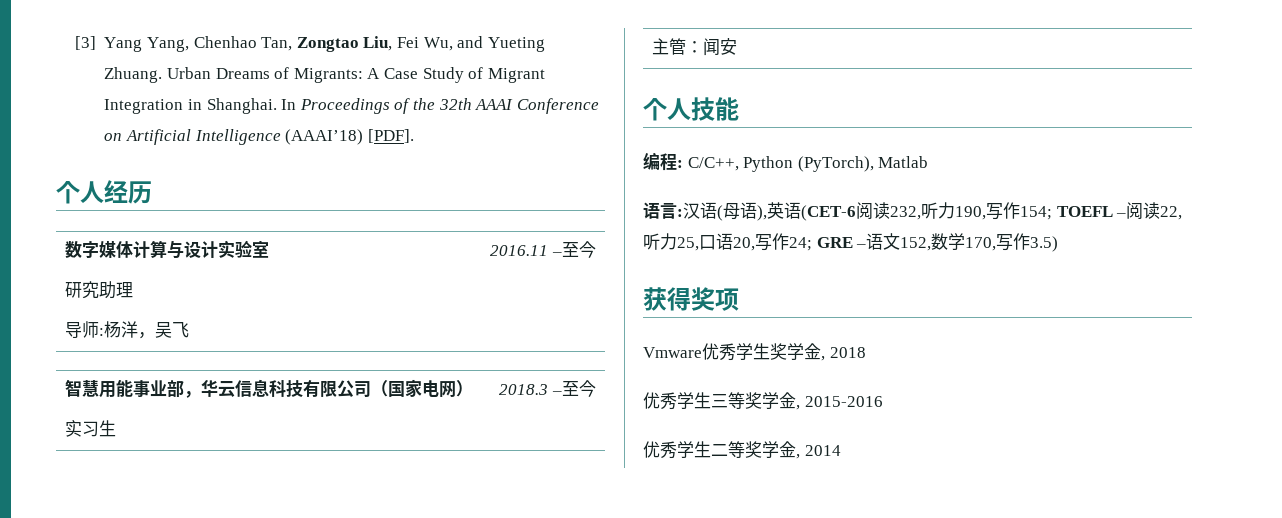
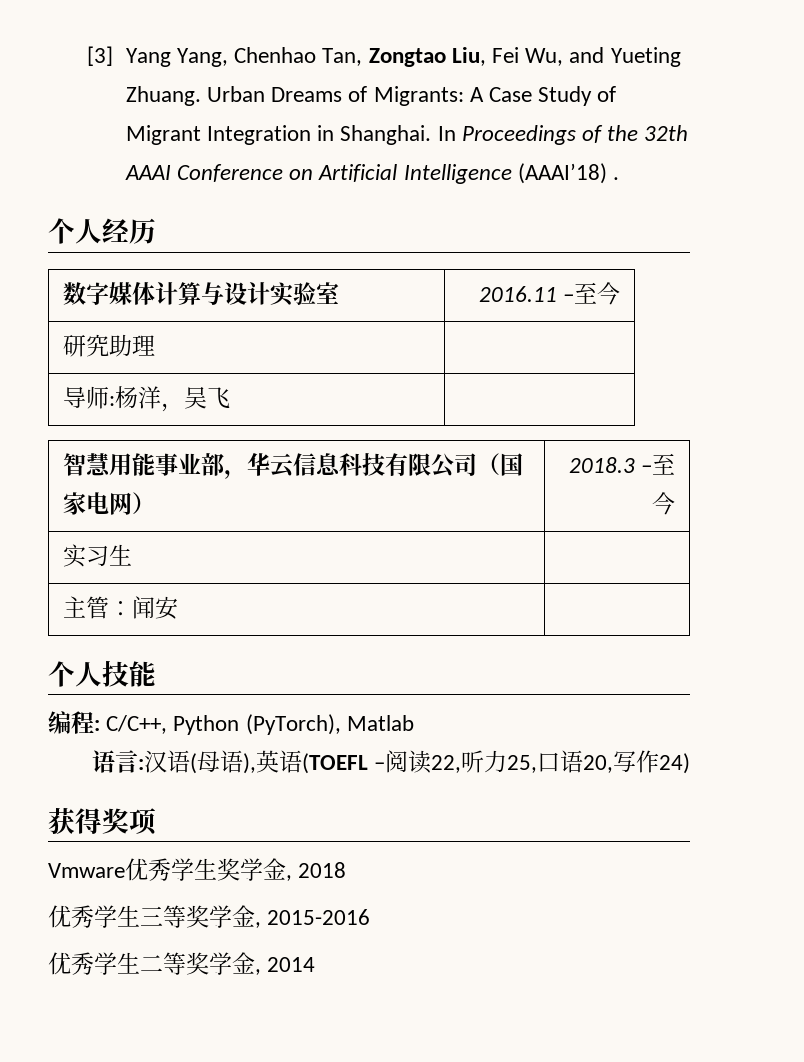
- In Proceedings of the 32th AAAI Conference on Artificial Intelligence (AAAI’18) [PDF].
+ In Proceedings of the 32th AAAI Conference on Artificial Intelligence (AAAI’18) .
- 语言:汉语(母语),英语(CET-6阅读232,听力190,写作154; TOEFL –阅读22,听力25,口语20,写作24; GRE –语文152,数学170,写作3.5)
+ 语言:汉语(母语),英语(TOEFL –阅读22,听力25,口语20,写作24)

